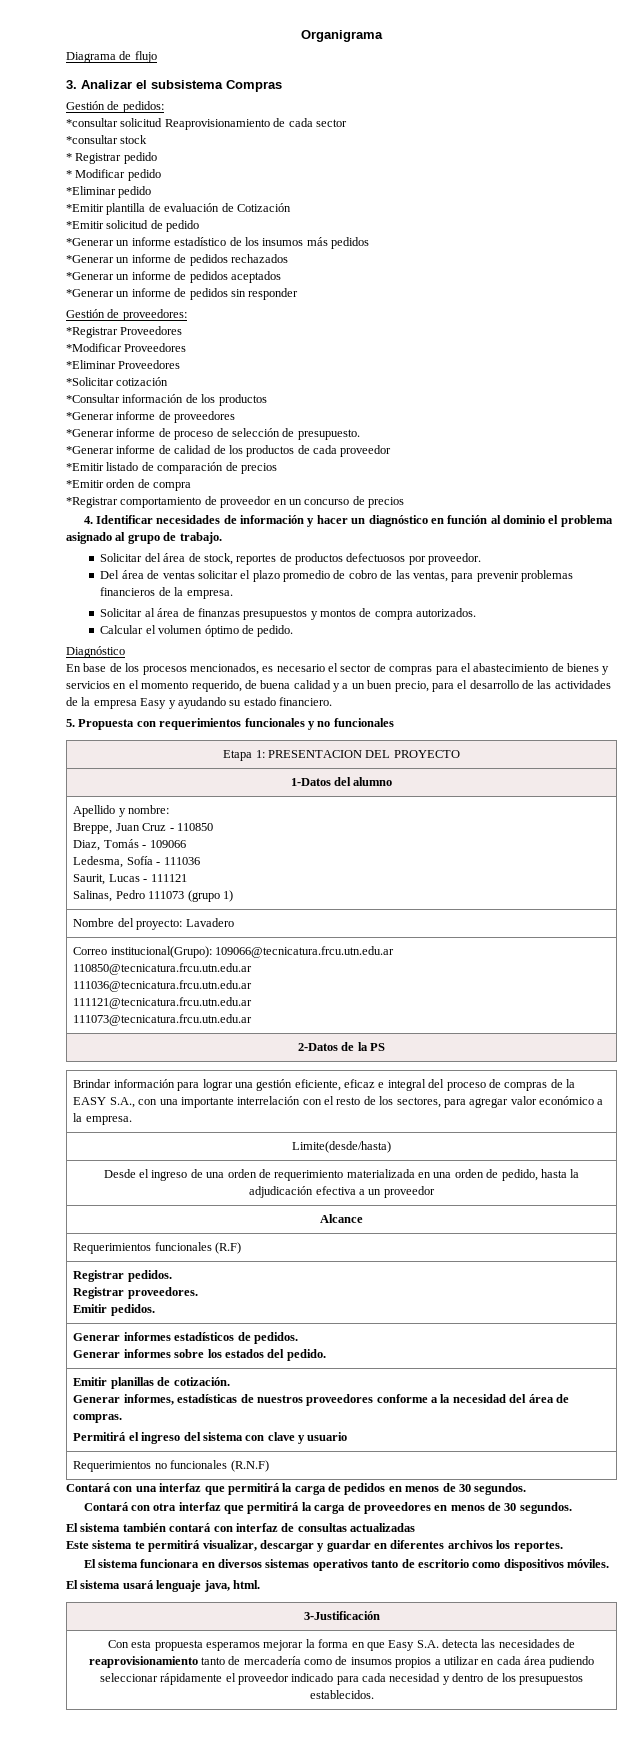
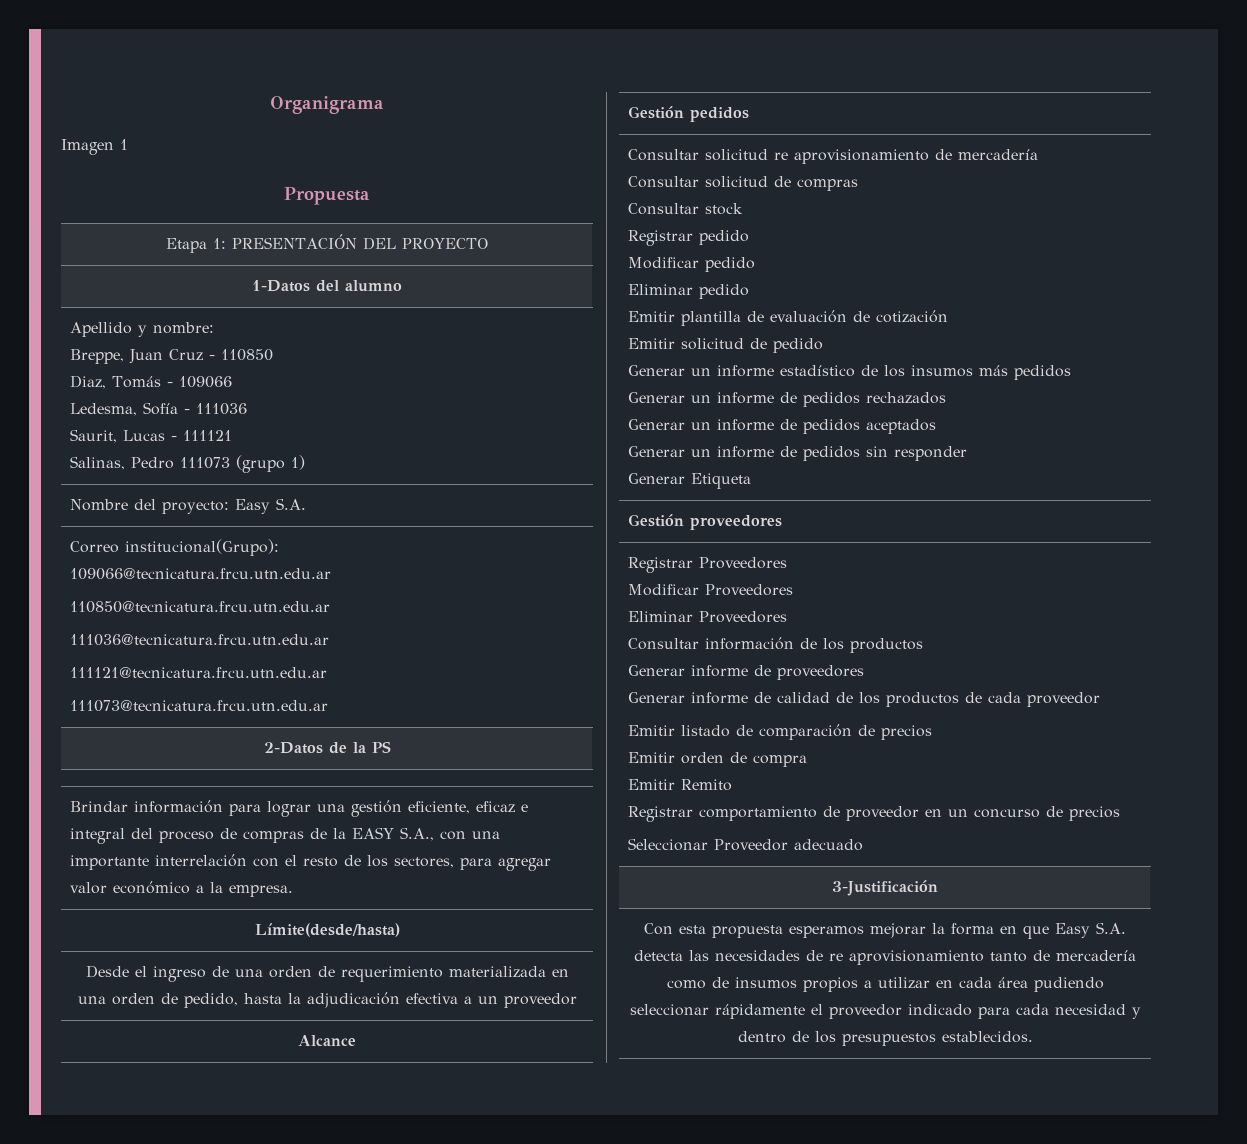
- Diagrama de flujo
- 3. Analizar el subsistema Compras
- Gestión de pedidos:
- *consultar solicitud Reaprovisionamiento de cada sector
- *consultar stock
- * Registrar pedido
- * Modificar pedido
- *Eliminar pedido
- *Emitir plantilla de evaluación de Cotización
- *Emitir solicitud de pedido
- *Generar un informe estadístico de los insumos más pedidos
- *Generar un informe de pedidos rechazados
- *Generar un informe de pedidos aceptados
- *Generar un informe de pedidos sin responder
- Gestión de proveedores:
- *Registrar Proveedores
- *Modificar Proveedores
- *Eliminar Proveedores
- *Solicitar cotización
- *Consultar información de los productos
- *Generar informe de proveedores
- *Generar informe de proceso de selección de presupuesto.
- *Generar informe de calidad de los productos de cada proveedor
- *Emitir listado de comparación de precios
- *Emitir orden de compra
- *Registrar comportamiento de proveedor en un concurso de precios
- 4. Identificar necesidades de información y hacer un diagnóstico en función al dominio el problema asignado al grupo de trabajo.
- Solicitar del área de stock, reportes de productos defectuosos por proveedor.
- Del área de ventas solicitar el plazo promedio de cobro de las ventas, para prevenir problemas financieros de la empresa.
- Solicitar al área de finanzas presupuestos y montos de compra autorizados.
- Calcular el volumen óptimo de pedido.
- Diagnóstico
- En base de los procesos mencionados, es necesario el sector de compras para el abastecimiento de bienes y servicios en el momento requerido, de buena calidad y a un buen precio, para el desarrollo de las actividades de la empresa Easy y ayudando su estado financiero.
- 5. Propuesta con requerimientos funcionales y no funcionales
+ Imagen 1
+ Propuesta
- Etapa 1: PRESENTACION DEL PROYECTO
+ Etapa 1: PRESENTACIÓN DEL PROYECTO
- Nombre del proyecto: Lavadero
+ Nombre del proyecto: Easy S.A.
- Correo institucional(Grupo): 109066@tecnicatura.frcu.utn.edu.ar
+ Correo institucional(Grupo):
+ 109066@tecnicatura.frcu.utn.edu.ar
- Limite(desde/hasta)
+ Límite(desde/hasta)
- Requerimientos funcionales (R.F)
- Registrar pedidos.
- Registrar proveedores.
- Emitir pedidos.
- Generar informes estadísticos de pedidos.
- Generar informes sobre los estados del pedido.
- Emitir planillas de cotización.
- Generar informes, estadísticas de nuestros proveedores conforme a la necesidad del área de compras.
- Permitirá el ingreso del sistema con clave y usuario
- Requerimientos no funcionales (R.N.F)
- Contará con una interfaz que permitirá la carga de pedidos en menos de 30 segundos.
- Contará con otra interfaz que permitirá la carga de proveedores en menos de 30 segundos.
- El sistema también contará con interfaz de consultas actualizadas
- Este sistema te permitirá visualizar, descargar y guardar en diferentes archivos los reportes.
- El sistema funcionara en diversos sistemas operativos tanto de escritorio como dispositivos móviles.
- El sistema usará lenguaje java, html.
+ Gestión pedidos
+ Consultar solicitud re aprovisionamiento de mercadería
+ Consultar solicitud de compras
+ Consultar stock
+ Registrar pedido
+ Modificar pedido
+ Eliminar pedido
+ Emitir plantilla de evaluación de cotización
+ Emitir solicitud de pedido
+ Generar un informe estadístico de los insumos más pedidos
+ Generar un informe de pedidos rechazados
+ Generar un informe de pedidos aceptados
+ Generar un informe de pedidos sin responder
+ Generar Etiqueta
+ Gestión proveedores
+ Registrar Proveedores
+ Modificar Proveedores
+ Eliminar Proveedores
+ Consultar información de los productos
+ Generar informe de proveedores
+ Generar informe de calidad de los productos de cada proveedor
+ Emitir listado de comparación de precios
+ Emitir orden de compra
+ Emitir Remito
+ Registrar comportamiento de proveedor en un concurso de precios
+ Seleccionar Proveedor adecuado
- Con esta propuesta esperamos mejorar la forma en que Easy S.A. detecta las necesidades de reaprovisionamiento tanto de mercadería como de insumos propios a utilizar en cada área pudiendo seleccionar rápidamente el proveedor indicado para cada necesidad y dentro de los presupuestos establecidos.
+ Con esta propuesta esperamos mejorar la forma en que Easy S.A. detecta las necesidades de re aprovisionamiento tanto de mercadería como de insumos propios a utilizar en cada área pudiendo seleccionar rápidamente el proveedor indicado para cada necesidad y dentro de los presupuestos establecidos.

